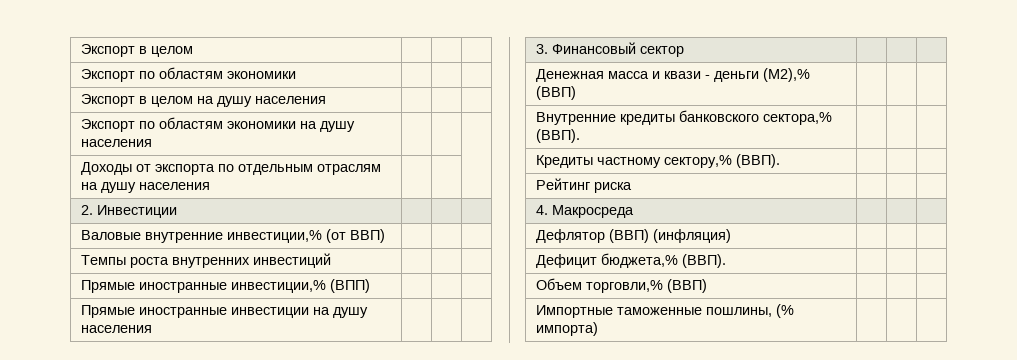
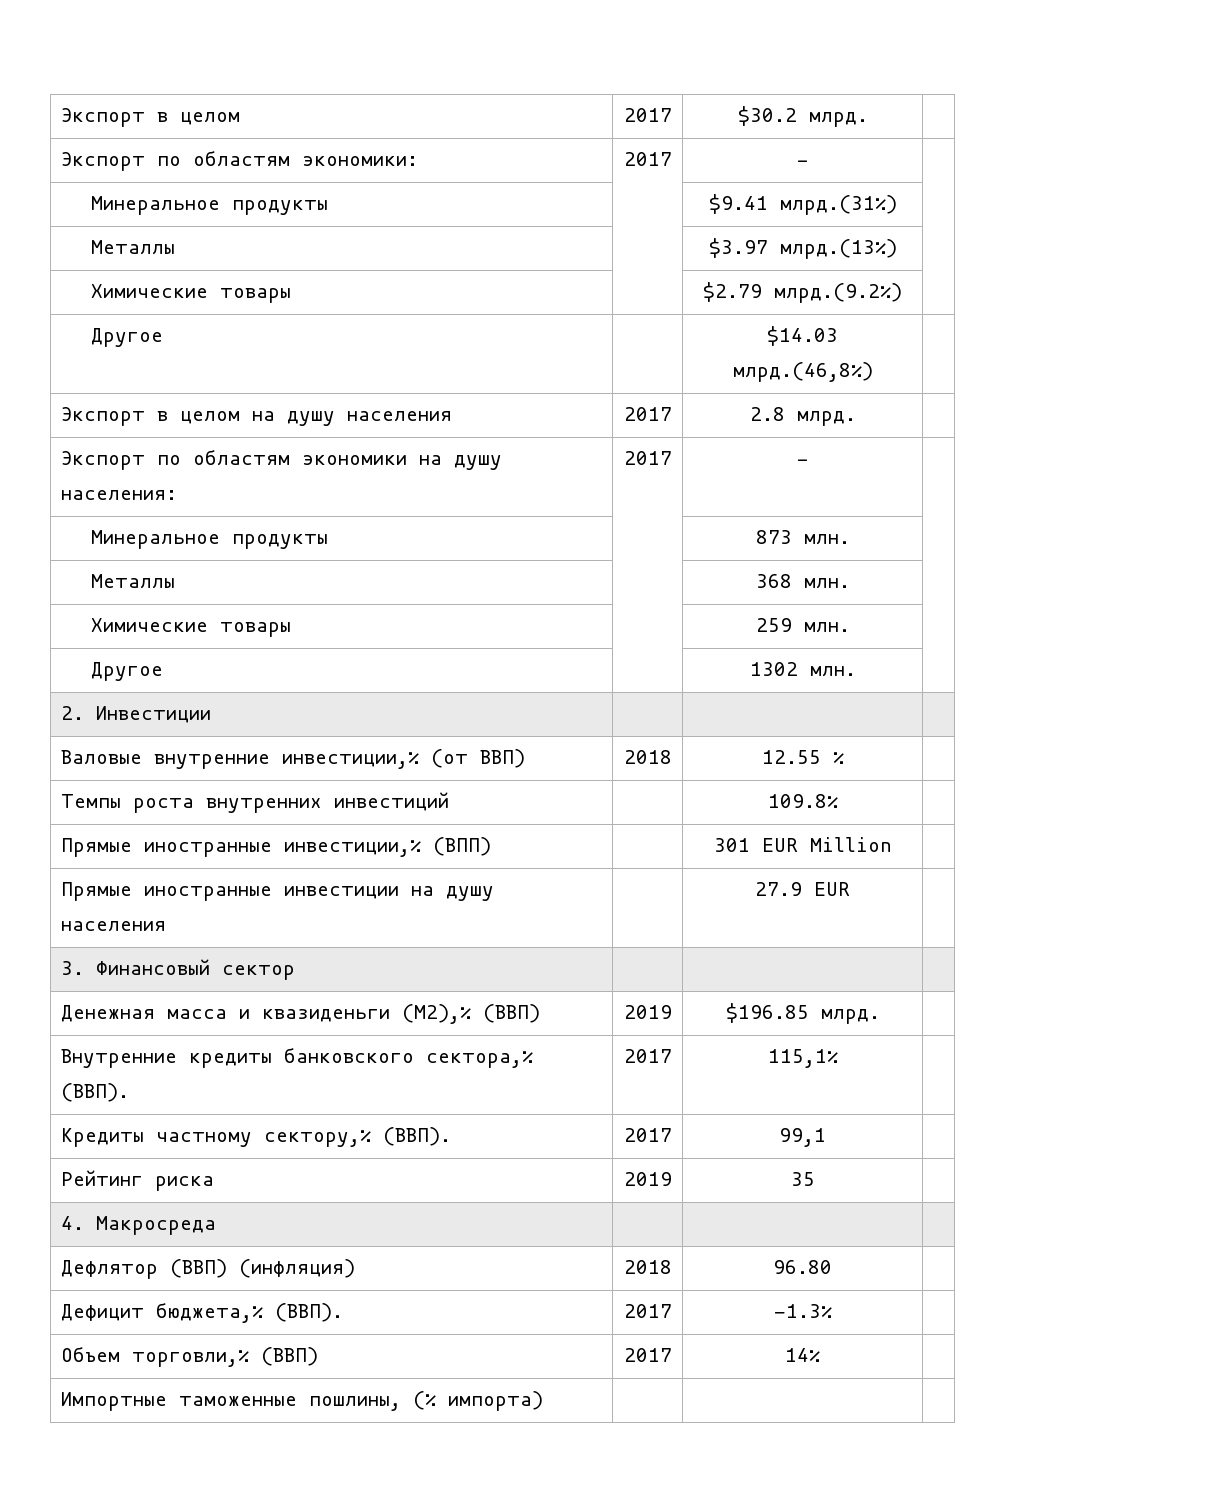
- Экспорт в целом | | |
- Экспорт по областям экономики | | |
+ Экспорт в целом | 2017 | $30.2 млрд. |
+ Экспорт по областям экономики: | 2017 | - |
+ Минеральное продукты | | $9.41 млрд.(31%) |
+ Металлы | | $3.97 млрд.(13%) |
+ Химические товары | | $2.79 млрд.(9.2%) |
+ Другое | | $14.03 млрд.(46,8%) |
- Экспорт в целом на душу населения | | |
+ Экспорт в целом на душу населения | 2017 | 2.8 млрд. |
- Экспорт по областям экономики на душу населения | | |
- Доходы от экспорта по отдельным отраслям на душу населения | | |
+ Экспорт по областям экономики на душу населения: | 2017 | - |
+ Минеральное продукты | | 873 млн. |
+ Металлы | | 368 млн. |
+ Химические товары | | 259 млн. |
+ Другое | | 1302 млн. |
- Валовые внутренние инвестиции,% (от ВВП) | | |
+ Валовые внутренние инвестиции,% (от ВВП) | 2018 | 12.55 % |
- Темпы роста внутренних инвестиций | | |
+ Темпы роста внутренних инвестиций | | 109.8% |
- Прямые иностранные инвестиции,% (ВПП) | | |
+ Прямые иностранные инвестиции,% (ВПП) | | 301 EUR Million |
- Прямые иностранные инвестиции на душу населения | | |
+ Прямые иностранные инвестиции на душу населения | | 27.9 EUR |
- Денежная масса и квази - деньги (М2),% (ВВП) | | |
+ Денежная масса и квазиденьги (М2),% (ВВП) | 2019 | $196.85 млрд. |
- Внутренние кредиты банковского сектора,% (ВВП). | | |
+ Внутренние кредиты банковского сектора,% (ВВП). | 2017 | 115,1% |
- Кредиты частному сектору,% (ВВП). | | |
+ Кредиты частному сектору,% (ВВП). | 2017 | 99,1 |
- Рейтинг риска | | |
+ Рейтинг риска | 2019 | 35 |
- Дефлятор (ВВП) (инфляция) | | |
+ Дефлятор (ВВП) (инфляция) | 2018 | 96.80 |
- Дефицит бюджета,% (ВВП). | | |
+ Дефицит бюджета,% (ВВП). | 2017 | −1.3% |
- Объем торговли,% (ВВП) | | |
+ Объем торговли,% (ВВП) | 2017 | 14% |

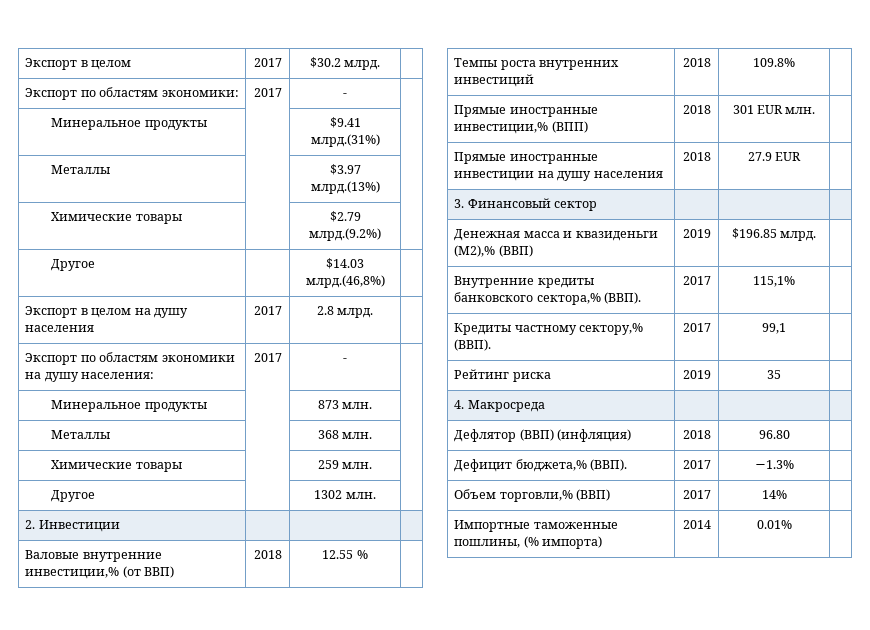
- Темпы роста внутренних инвестиций | | 109.8% |
+ Темпы роста внутренних инвестиций | 2018 | 109.8% |
- Прямые иностранные инвестиции,% (ВПП) | | 301 EUR Million |
+ Прямые иностранные инвестиции,% (ВПП) | 2018 | 301 EUR млн. |
- Прямые иностранные инвестиции на душу населения | | 27.9 EUR |
+ Прямые иностранные инвестиции на душу населения | 2018 | 27.9 EUR |
- Импортные таможенные пошлины, (% импорта) | | |
+ Импортные таможенные пошлины, (% импорта) | 2014 | 0.01% |

